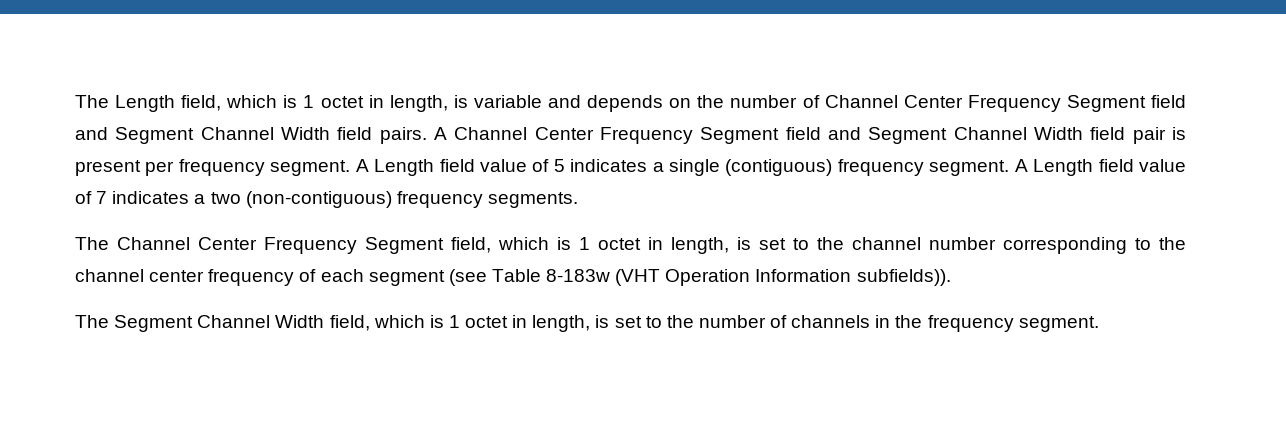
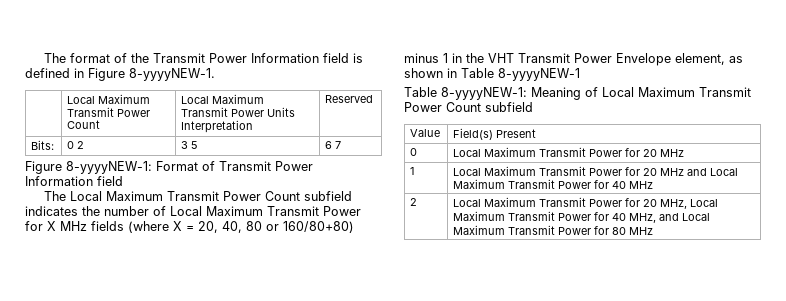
- The Length field, which is 1 octet in length, is variable and depends on the number of Channel Center Frequency Segment field and Segment Channel Width field pairs. A Channel Center Frequency Segment field and Segment Channel Width field pair is present per frequency segment. A Length field value of 5 indicates a single (contiguous) frequency segment. A Length field value of 7 indicates a two (non-contiguous) frequency segments.
- The Channel Center Frequency Segment field, which is 1 octet in length, is set to the channel number corresponding to the channel center frequency of each segment (see Table 8-183w (VHT Operation Information subfields)).
- The Segment Channel Width field, which is 1 octet in length, is set to the number of channels in the frequency segment.
+ The format of the Transmit Power Information field is defined in Figure 8-yyyyNEW-1.
+ | Local Maximum Transmit Power Count | Local Maximum Transmit Power Units Interpretation | Reserved
+ Bits: | 0 2 | 3 5 | 6 7
+ Figure 8-yyyyNEW-1: Format of Transmit Power Information field
+ The Local Maximum Transmit Power Count subfield indicates the number of Local Maximum Transmit Power for X MHz fields (where X = 20, 40, 80 or 160/80+80) minus 1 in the VHT Transmit Power Envelope element, as shown in Table 8-yyyyNEW-1
+ Table 8-yyyyNEW-1: Meaning of Local Maximum Transmit Power Count subfield
+ Value | Field(s) Present
+ 0 | Local Maximum Transmit Power for 20 MHz
+ 1 | Local Maximum Transmit Power for 20 MHz and Local Maximum Transmit Power for 40 MHz
+ 2 | Local Maximum Transmit Power for 20 MHz, Local Maximum Transmit Power for 40 MHz, and Local Maximum Transmit Power for 80 MHz

